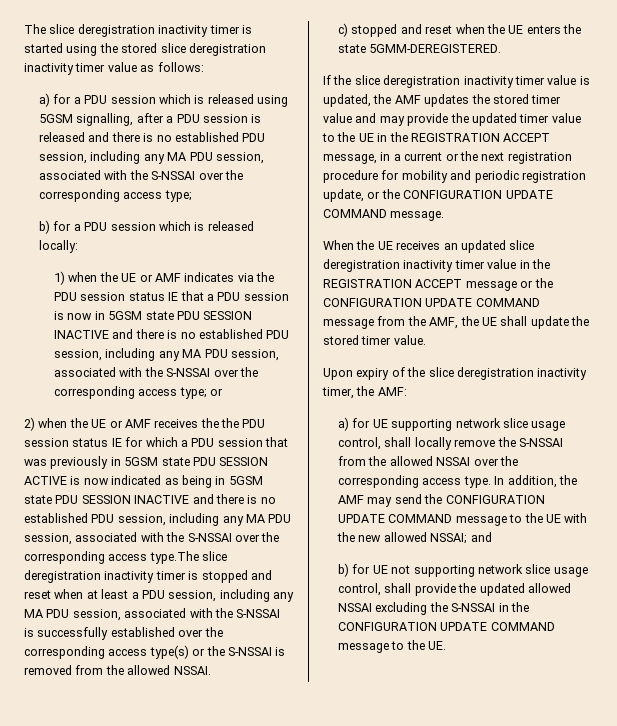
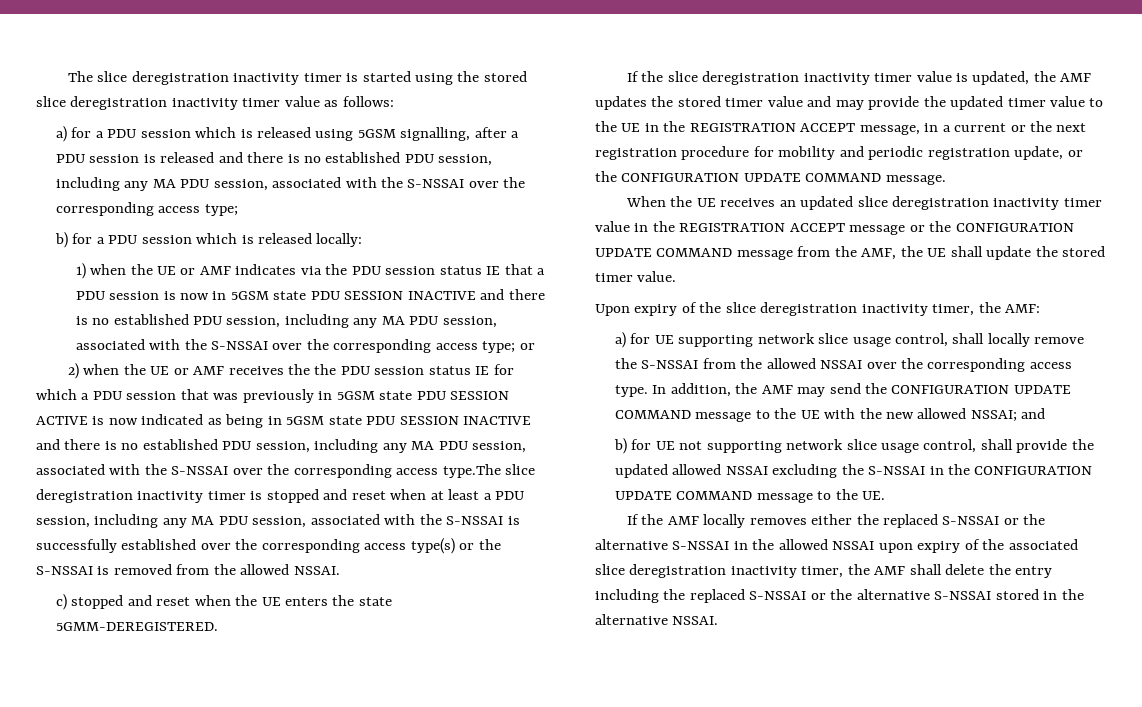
+ If the AMF locally removes either the replaced S-NSSAI or the alternative S-NSSAI in the allowed NSSAI upon expiry of the associated slice deregistration inactivity timer, the AMF shall delete the entry including the replaced S-NSSAI or the alternative S-NSSAI stored in the alternative NSSAI.

